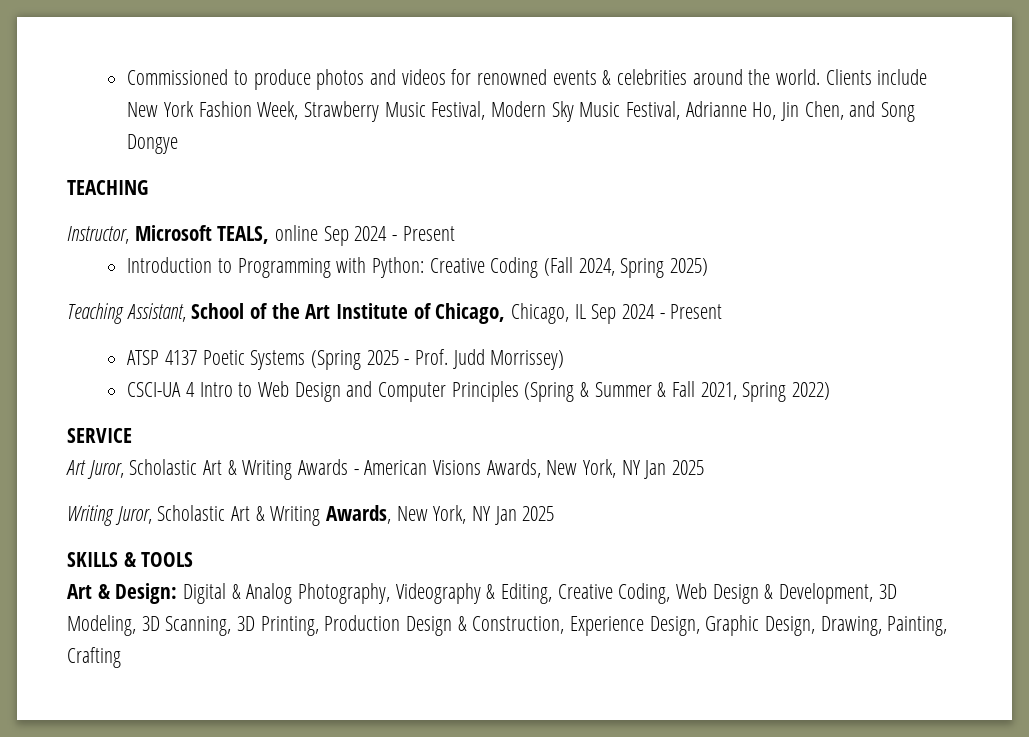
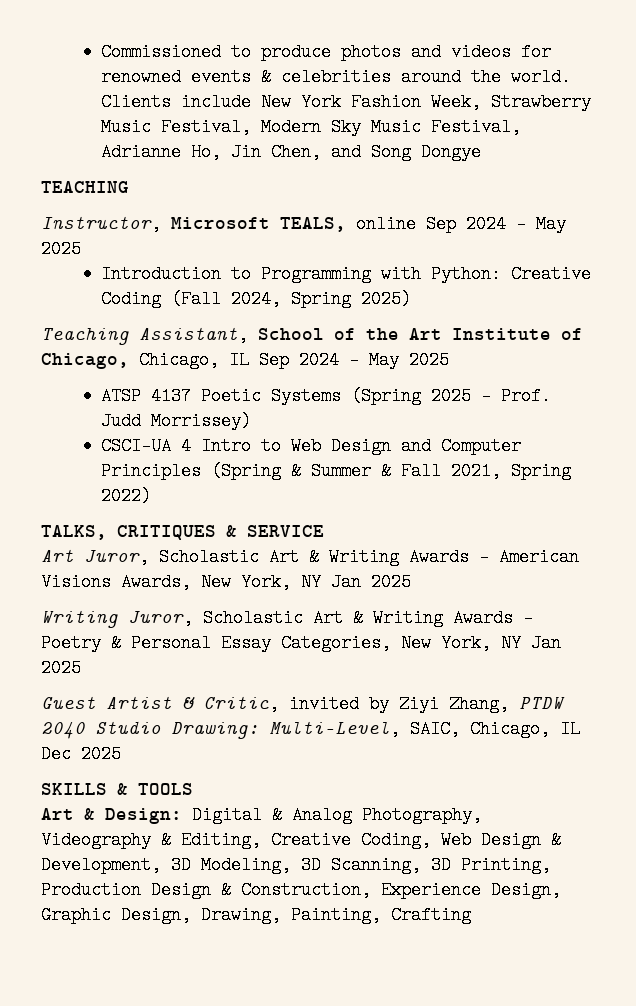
- Instructor, Microsoft TEALS, online Sep 2024 - Present
+ Instructor, Microsoft TEALS, online Sep 2024 - May 2025
- Teaching Assistant, School of the Art Institute of Chicago, Chicago, IL Sep 2024 - Present
+ Teaching Assistant, School of the Art Institute of Chicago, Chicago, IL Sep 2024 - May 2025
- SERVICE
+ TALKS, CRITIQUES & SERVICE
- Writing Juror, Scholastic Art & Writing Awards, New York, NY Jan 2025
+ Writing Juror, Scholastic Art & Writing Awards - Poetry & Personal Essay Categories, New York, NY Jan 2025
+ Guest Artist & Critic, invited by Ziyi Zhang, PTDW 2040 Studio Drawing: Multi-Level, SAIC, Chicago, IL Dec 2025

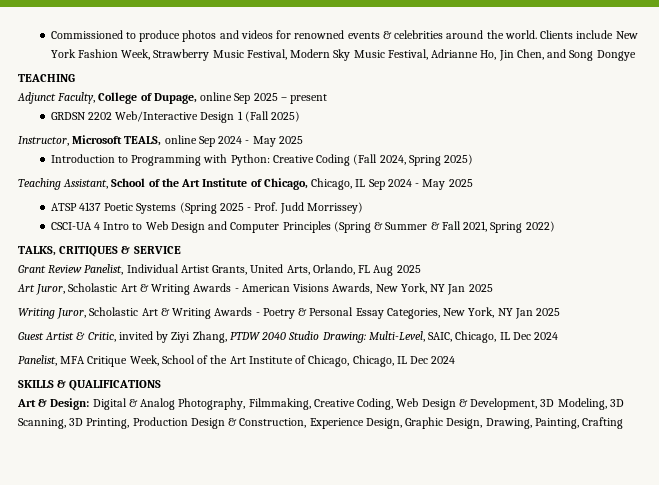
+ Adjunct Faculty, College of Dupage, online Sep 2025 – present
+ GRDSN 2202 Web/Interactive Design 1 (Fall 2025)
+ Grant Review Panelist, Individual Artist Grants, United Arts, Orlando, FL Aug 2025
- Guest Artist & Critic, invited by Ziyi Zhang, PTDW 2040 Studio Drawing: Multi-Level, SAIC, Chicago, IL Dec 2025
+ Guest Artist & Critic, invited by Ziyi Zhang, PTDW 2040 Studio Drawing: Multi-Level, SAIC, Chicago, IL Dec 2024
+ Panelist, MFA Critique Week, School of the Art Institute of Chicago, Chicago, IL Dec 2024
- SKILLS & TOOLS
+ SKILLS & QUALIFICATIONS
- Art & Design: Digital & Analog Photography, Videography & Editing, Creative Coding, Web Design & Development, 3D Modeling, 3D Scanning, 3D Printing, Production Design & Construction, Experience Design, Graphic Design, Drawing, Painting, Crafting
+ Art & Design: Digital & Analog Photography, Filmmaking, Creative Coding, Web Design & Development, 3D Modeling, 3D Scanning, 3D Printing, Production Design & Construction, Experience Design, Graphic Design, Drawing, Painting, Crafting

